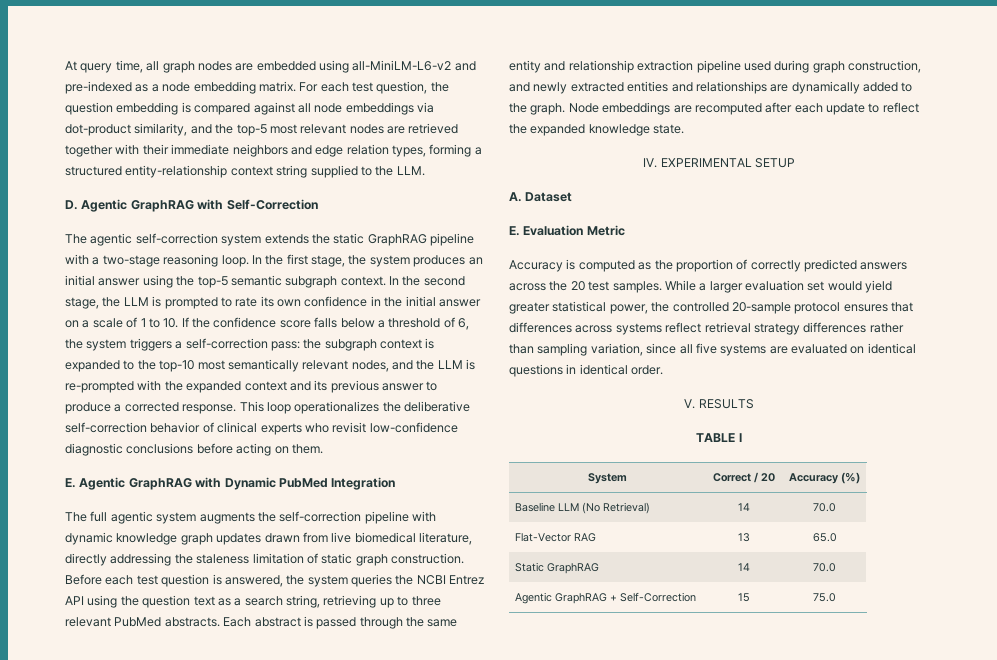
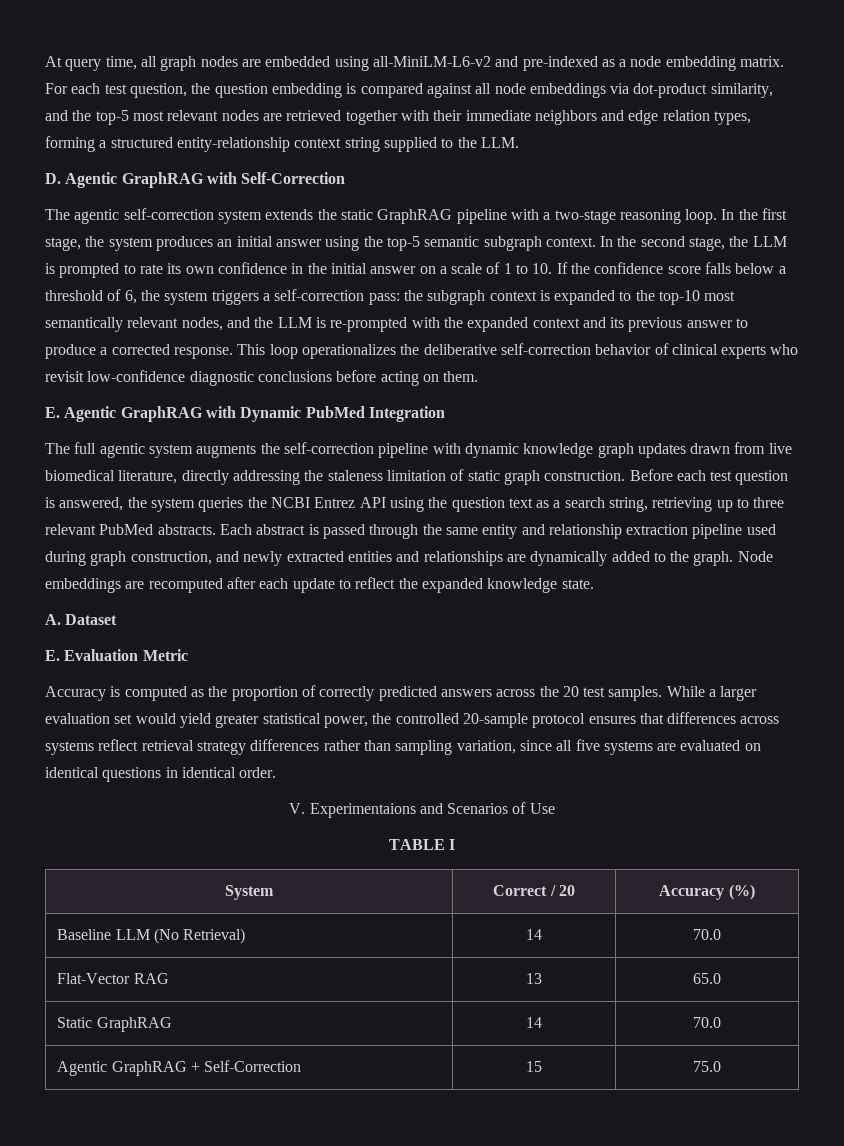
- IV. EXPERIMENTAL SETUP
- V. RESULTS
+ V. Experimentaions and Scenarios of Use

